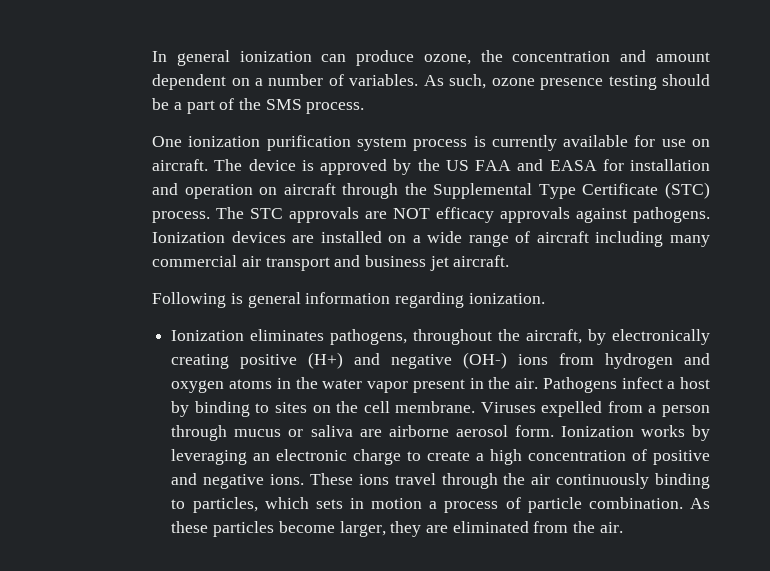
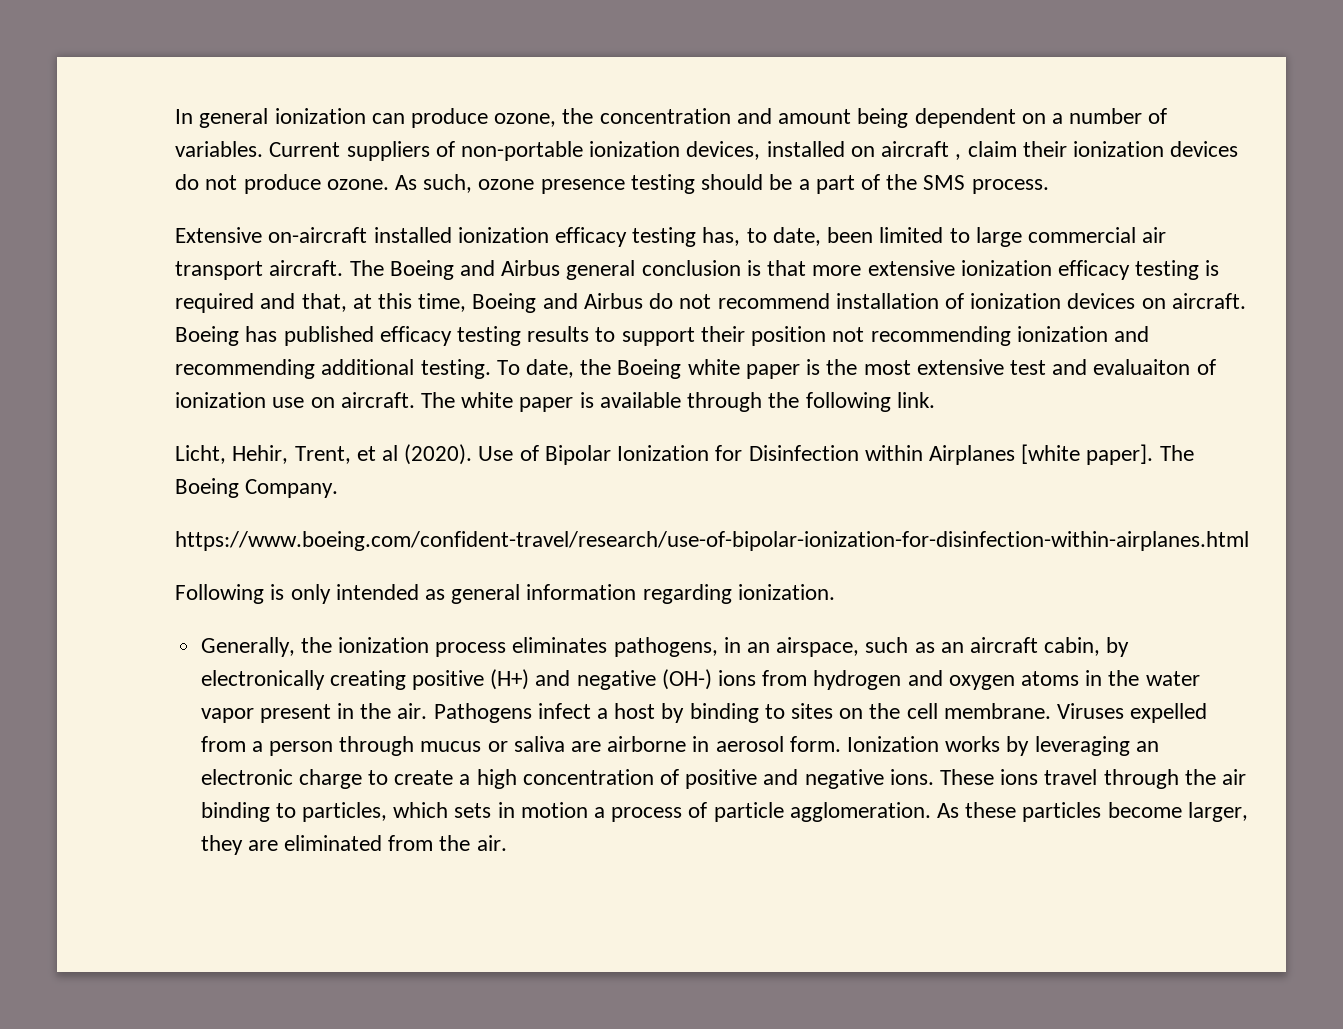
- In general ionization can produce ozone, the concentration and amount dependent on a number of variables.
+ In general ionization can produce ozone, the concentration and amount being dependent on a number of variables.
+ Current suppliers of non-portable ionization devices, installed on aircraft , claim their ionization devices do not produce ozone.
- One ionization purification system process is currently available for use on aircraft. The device is approved by the US FAA and EASA for installation and operation on aircraft through the Supplemental Type Certificate (STC) process. The STC approvals are NOT efficacy approvals against pathogens. Ionization devices are installed on a wide range of aircraft including many commercial air transport and business jet aircraft.
+ Extensive on-aircraft installed ionization efficacy testing has, to date, been limited to large commercial air transport aircraft. The Boeing and Airbus general conclusion is that more extensive ionization efficacy testing is required and that, at this time, Boeing and Airbus do not recommend installation of ionization devices on aircraft. Boeing has published efficacy testing results to support their position not recommending ionization and recommending additional testing. To date, the Boeing white paper is the most extensive test and evaluaiton of ionization use on aircraft. The white paper is available through the following link.
+ Licht, Hehir, Trent, et al (2020). Use of Bipolar Ionization for Disinfection within Airplanes [white paper]. The Boeing Company.
+ https://www.boeing.com/confident-travel/research/use-of-bipolar-ionization-for-disinfection-within-airplanes.html
- Following is general information regarding ionization.
+ Following is only intended as general information regarding ionization.
- Ionization eliminates pathogens, throughout the aircraft, by electronically creating positive (H+) and negative (OH-) ions from hydrogen and oxygen atoms in the water vapor present in the air.
+ Generally, the ionization process eliminates pathogens, in an airspace, such as an aircraft cabin, by electronically creating positive (H+) and negative (OH-) ions from hydrogen and oxygen atoms in the water vapor present in the air.
- Viruses expelled from a person through mucus or saliva are airborne aerosol form.
+ Viruses expelled from a person through mucus or saliva are airborne in aerosol form.
- These ions travel through the air continuously binding to particles, which sets in motion a process of particle combination.
+ These ions travel through the air binding to particles, which sets in motion a process of particle agglomeration.

